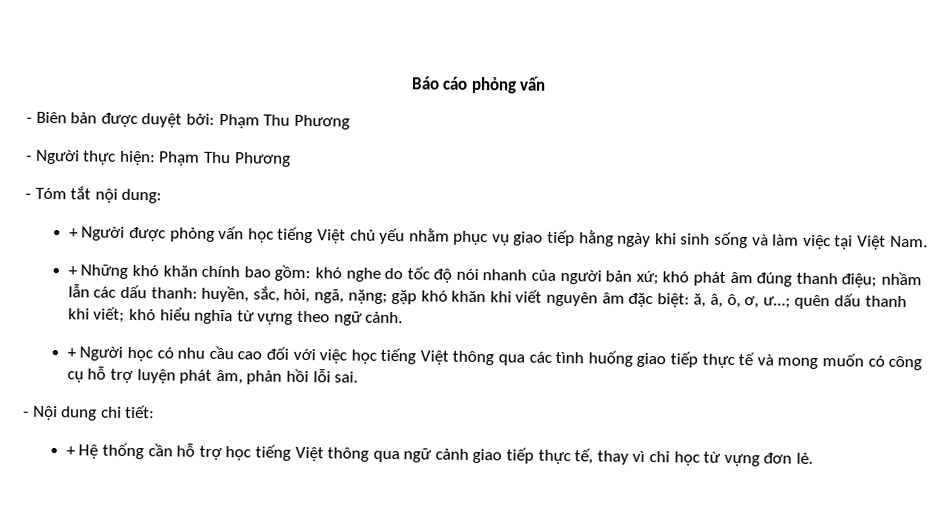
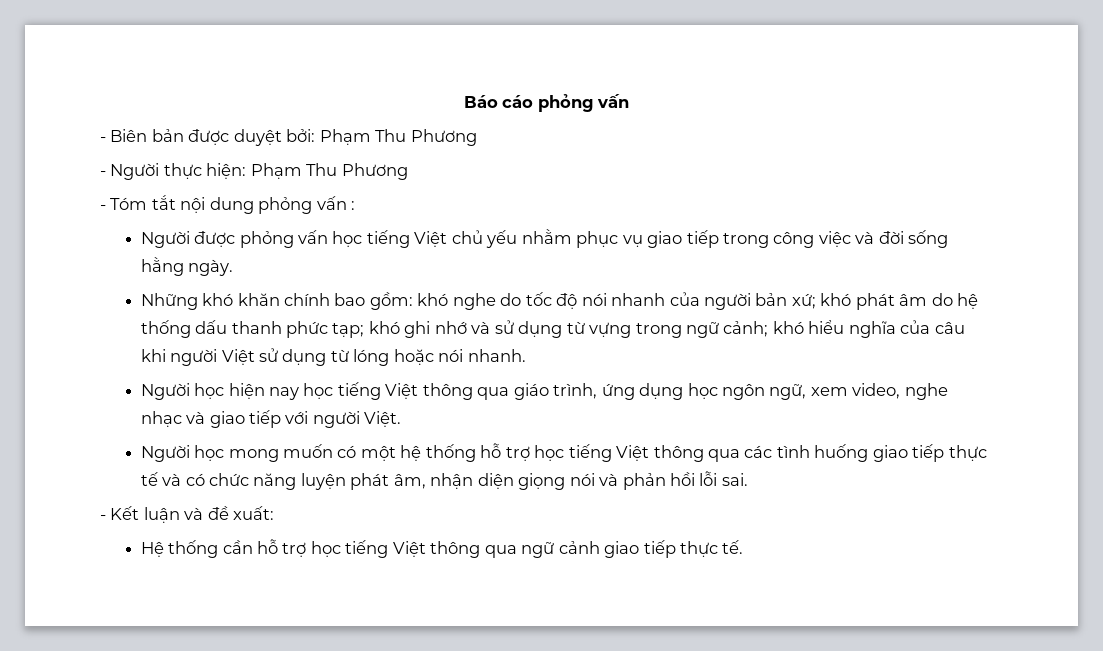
- - Tóm tắt nội dung:
- + Người được phỏng vấn học tiếng Việt chủ yếu nhằm phục vụ giao tiếp hằng ngày khi sinh sống và làm việc tại Việt Nam.
- + Những khó khăn chính bao gồm: khó nghe do tốc độ nói nhanh của người bản xứ; khó phát âm đúng thanh điệu; nhầm lẫn các dấu thanh: huyền, sắc, hỏi, ngã, nặng; gặp khó khăn khi viết nguyên âm đặc biệt: ă, â, ô, ơ, ư…; quên dấu thanh khi viết; khó hiểu nghĩa từ vựng theo ngữ cảnh.
- + Người học có nhu cầu cao đối với việc học tiếng Việt thông qua các tình huống giao tiếp thực tế và mong muốn có công cụ hỗ trợ luyện phát âm, phản hồi lỗi sai.
+ - Tóm tắt nội dung phỏng vấn :
+ Người được phỏng vấn học tiếng Việt chủ yếu nhằm phục vụ giao tiếp trong công việc và đời sống hằng ngày.
+ Những khó khăn chính bao gồm: khó nghe do tốc độ nói nhanh của người bản xứ; khó phát âm do hệ thống dấu thanh phức tạp; khó ghi nhớ và sử dụng từ vựng trong ngữ cảnh; khó hiểu nghĩa của câu khi người Việt sử dụng từ lóng hoặc nói nhanh.
+ Người học hiện nay học tiếng Việt thông qua giáo trình, ứng dụng học ngôn ngữ, xem video, nghe nhạc và giao tiếp với người Việt.
+ Người học mong muốn có một hệ thống hỗ trợ học tiếng Việt thông qua các tình huống giao tiếp thực tế và có chức năng luyện phát âm, nhận diện giọng nói và phản hồi lỗi sai.
- - Nội dung chi tiết:
- + Hệ thống cần hỗ trợ học tiếng Việt thông qua ngữ cảnh giao tiếp thực tế, thay vì chỉ học từ vựng đơn lẻ.
+ - Kết luận và đề xuất:
+ Hệ thống cần hỗ trợ học tiếng Việt thông qua ngữ cảnh giao tiếp thực tế.

